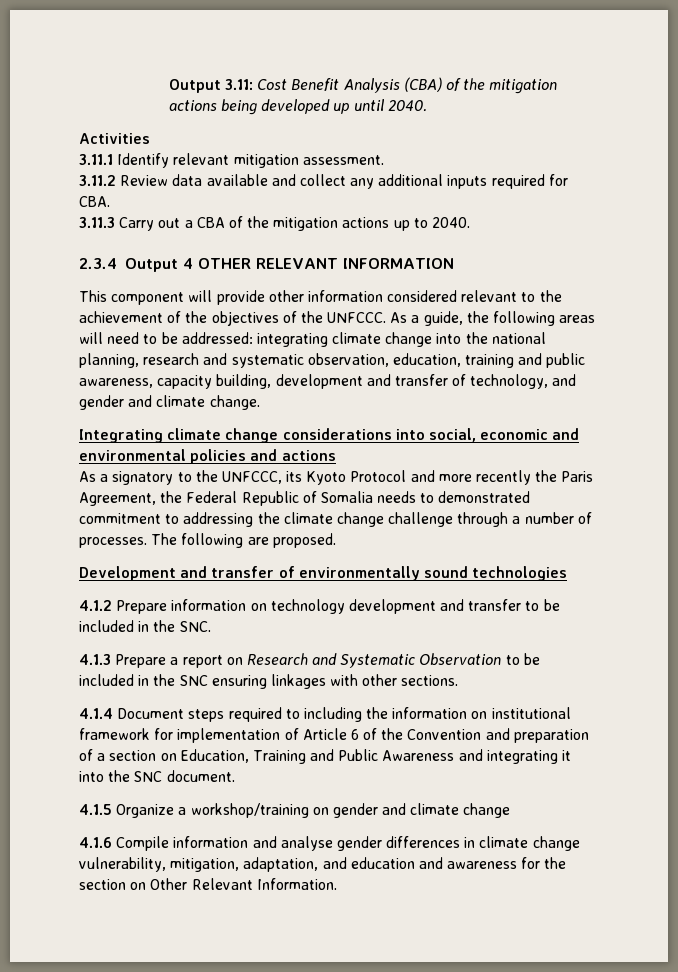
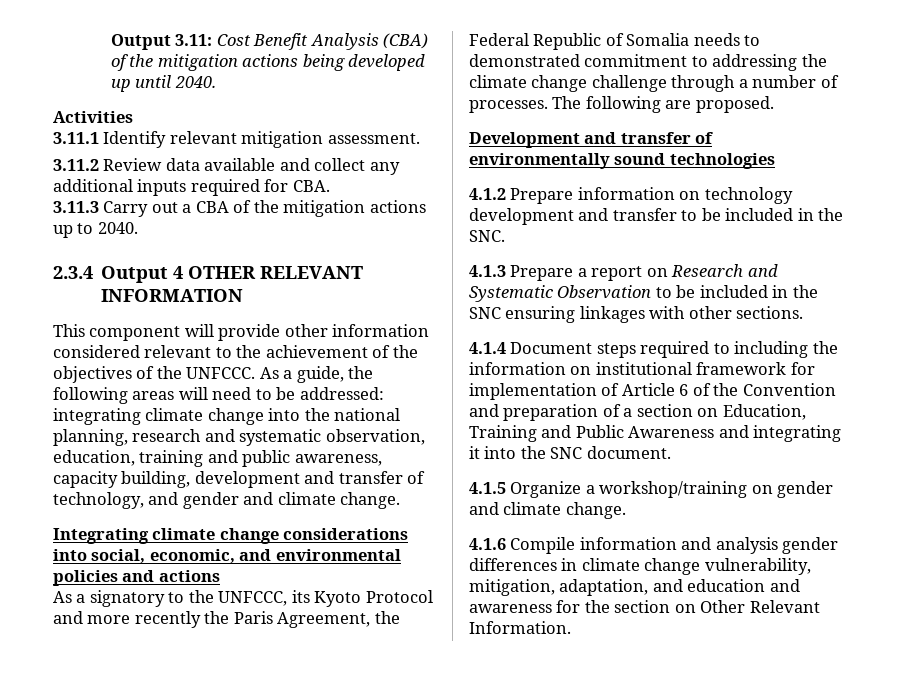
- Integrating climate change considerations into social, economic and environmental policies and actions
+ Integrating climate change considerations into social, economic, and environmental policies and actions
- 4.1.5 Organize a workshop/training on gender and climate change
+ 4.1.5 Organize a workshop/training on gender and climate change.
- 4.1.6 Compile information and analyse gender differences in climate change vulnerability, mitigation, adaptation, and education and awareness for the section on Other Relevant Information.
+ 4.1.6 Compile information and analysis gender differences in climate change vulnerability, mitigation, adaptation, and education and awareness for the section on Other Relevant Information.

